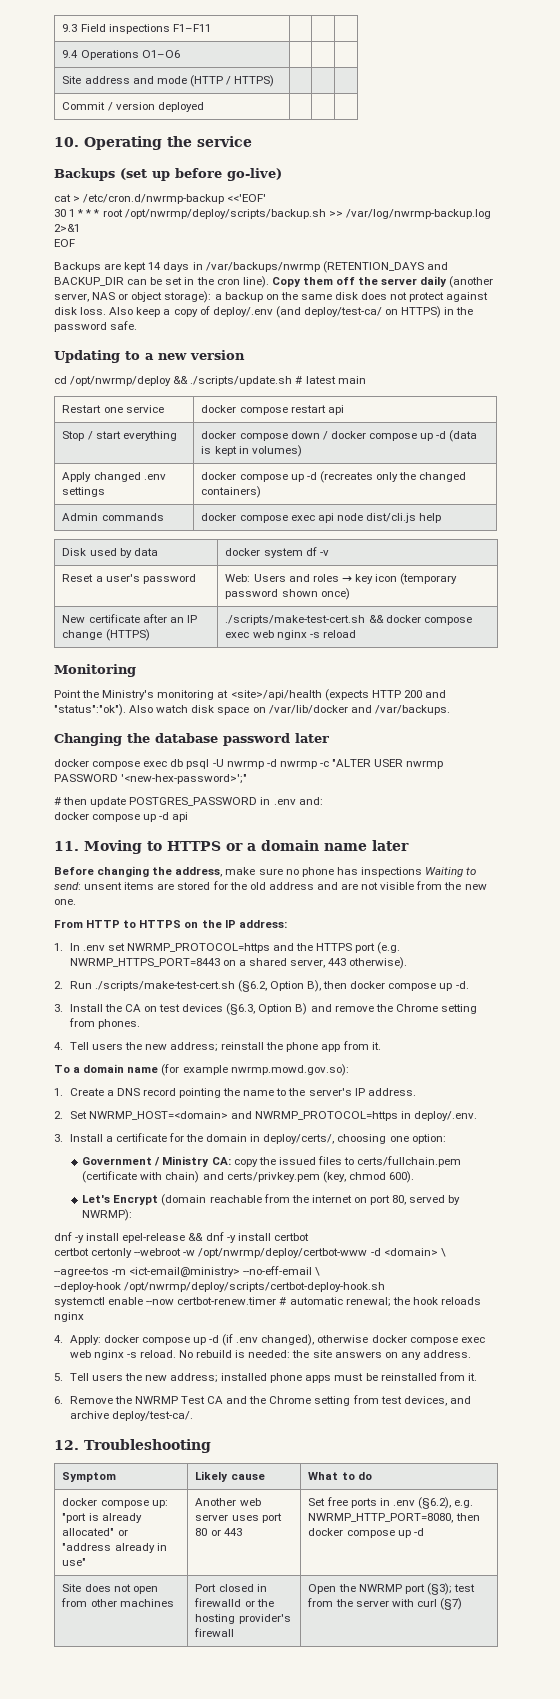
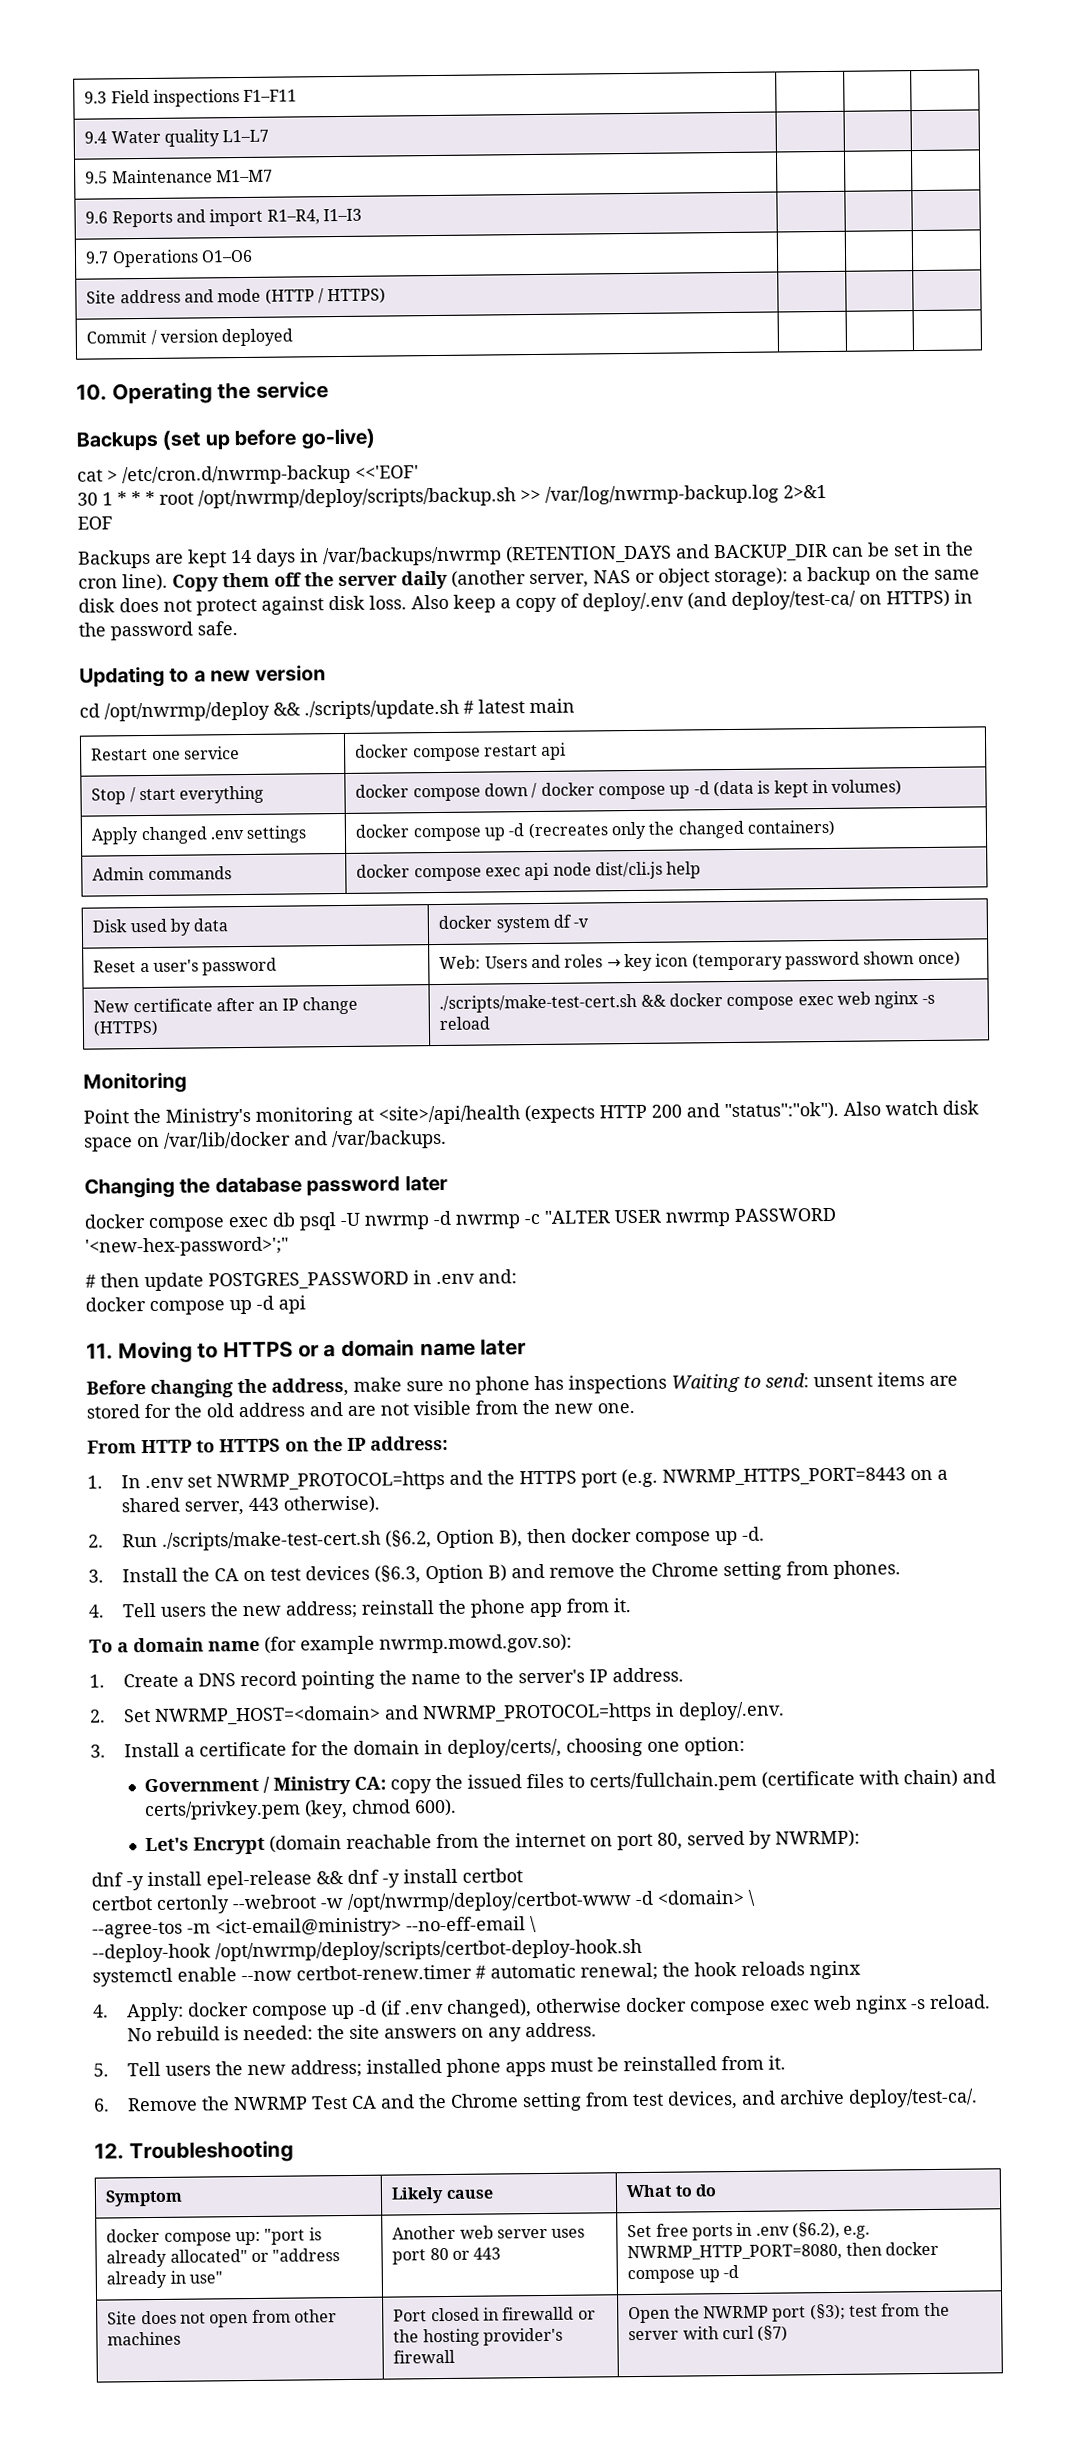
- 9.4 Operations O1–O6 | | |
+ 9.4 Water quality L1–L7 | | |
+ 9.5 Maintenance M1–M7 | | |
+ 9.6 Reports and import R1–R4, I1–I3 | | |
+ 9.7 Operations O1–O6 | | |

